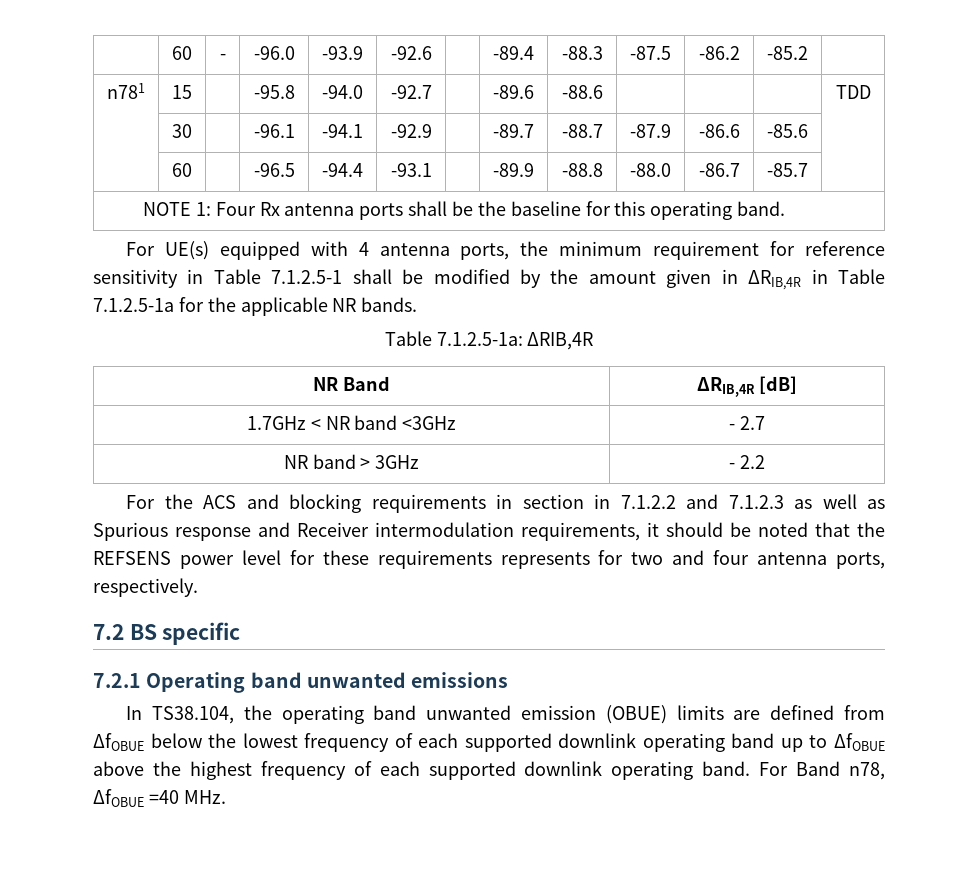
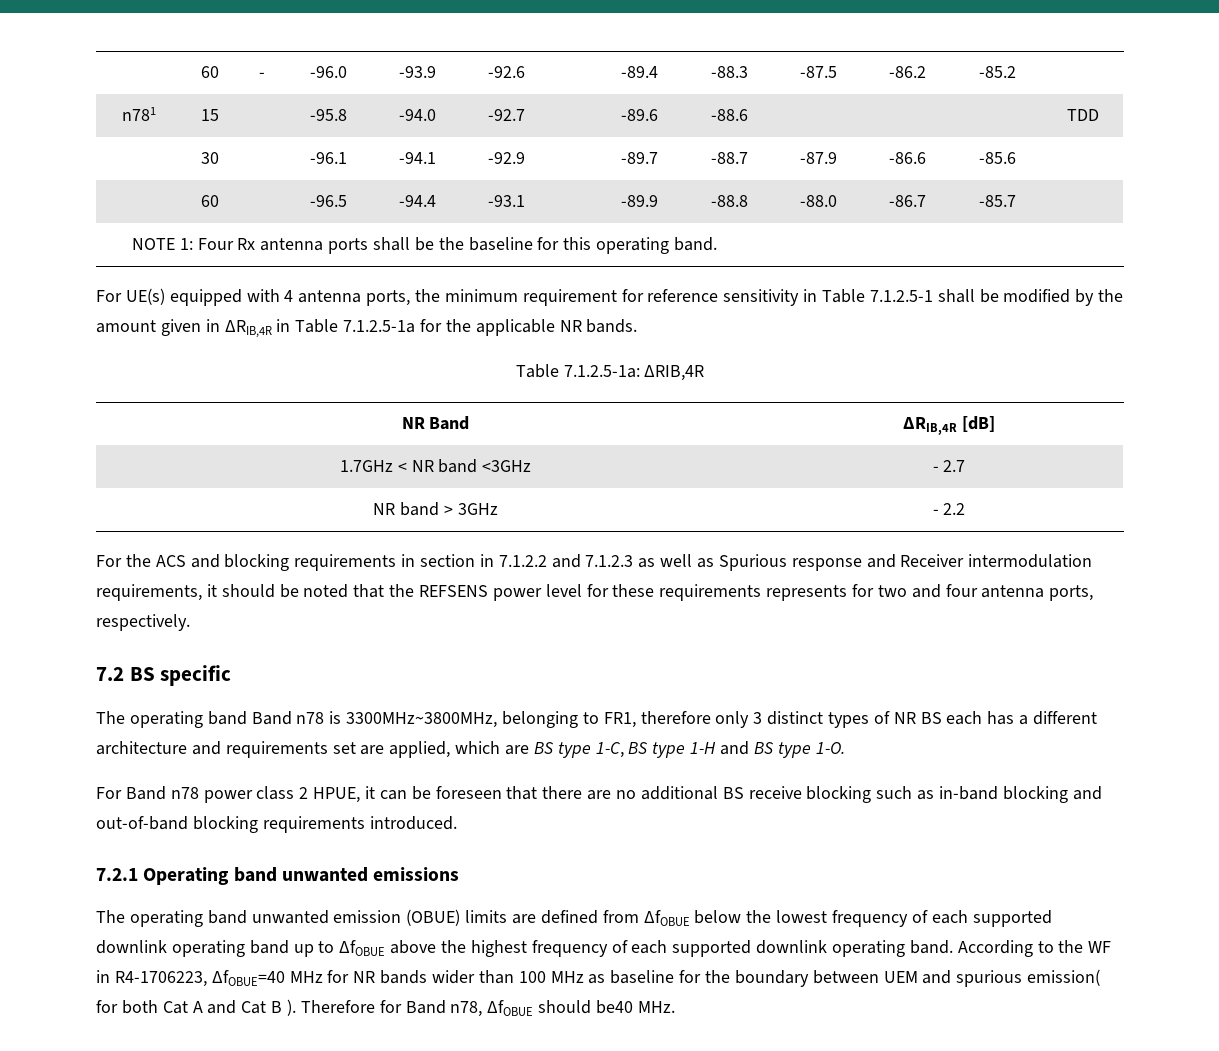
+ The operating band Band n78 is 3300MHz~3800MHz, belonging to FR1, therefore only 3 distinct types of NR BS each has a different architecture and requirements set are applied, which are BS type 1-C, BS type 1-H and BS type 1-O.
+ For Band n78 power class 2 HPUE, it can be foreseen that there are no additional BS receive blocking such as in-band blocking and out-of-band blocking requirements introduced.
- In TS38.104, the operating band unwanted emission (OBUE) limits are defined from ΔfOBUE below the lowest frequency of each supported downlink operating band up to ΔfOBUE above the highest frequency of each supported downlink operating band.
+ The operating band unwanted emission (OBUE) limits are defined from ΔfOBUE below the lowest frequency of each supported downlink operating band up to ΔfOBUE above the highest frequency of each supported downlink operating band.
- For Band n78, ΔfOBUE =40 MHz.
+ According to the WF in R4-1706223, ΔfOBUE=40 MHz for NR bands wider than 100 MHz as baseline for the boundary between UEM and spurious emission( for both Cat A and Cat B ). Therefore for Band n78, ΔfOBUE should be40 MHz.

